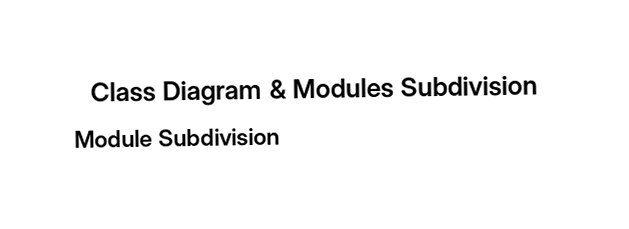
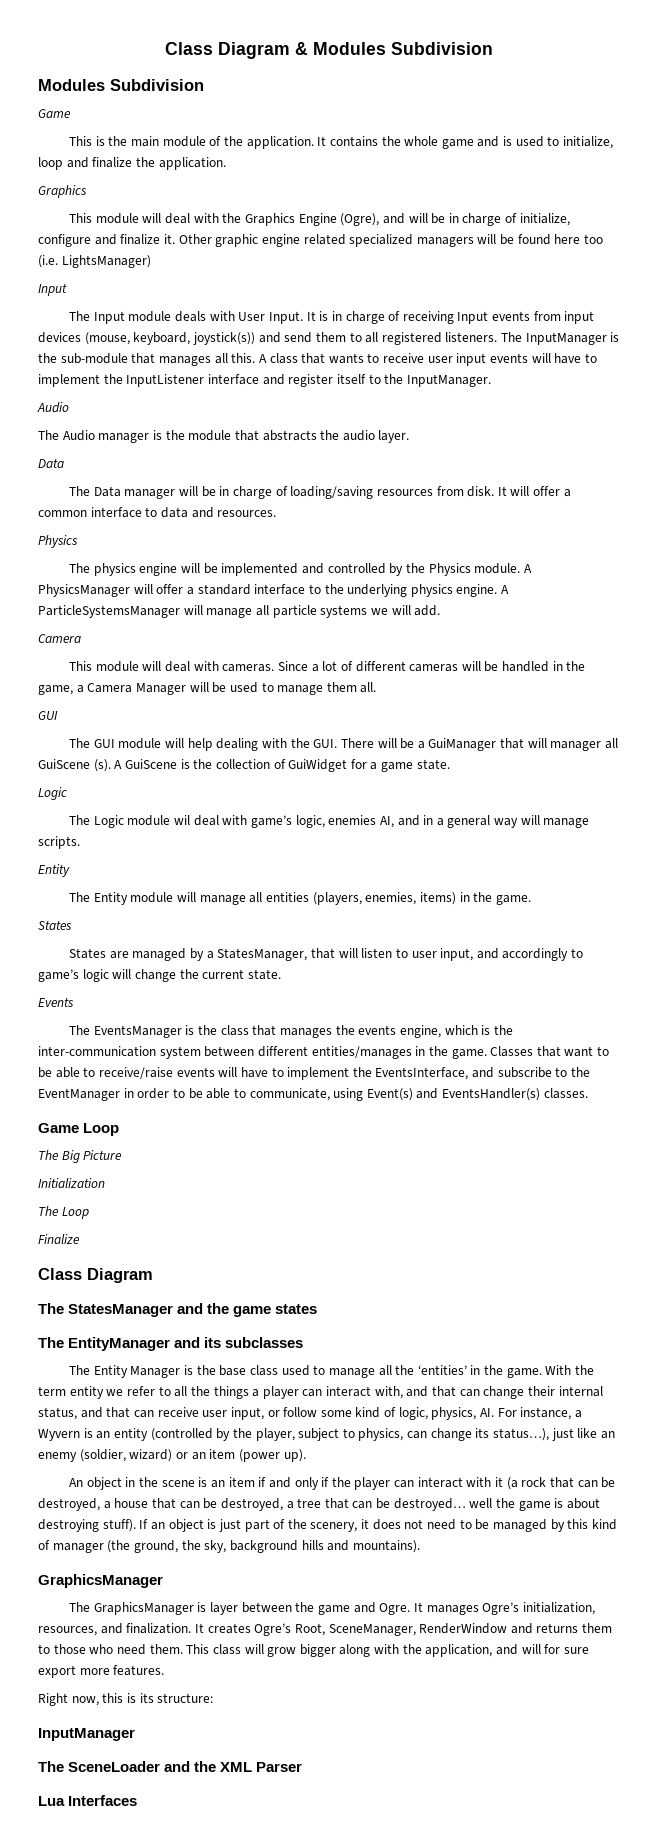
  Class Diagram & Modules Subdivision
- Module Subdivision
+ Modules Subdivision
+ Game
+ This is the main module of the application. It contains the whole game and is used to initialize, loop and finalize the application.
+ Graphics
+ This module will deal with the Graphics Engine (Ogre), and will be in charge of initialize, configure and finalize it. Other graphic engine related specialized managers will be found here too (i.e. LightsManager)
+ Input
+ The Input module deals with User Input. It is in charge of receiving Input events from input devices (mouse, keyboard, joystick(s)) and send them to all registered listeners. The InputManager is the sub-module that manages all this. A class that wants to receive user input events will have to implement the InputListener interface and register itself to the InputManager.
+ Audio
+ The Audio manager is the module that abstracts the audio layer.
+ Data
+ The Data manager will be in charge of loading/saving resources from disk. It will offer a common interface to data and resources.
+ Physics
+ The physics engine will be implemented and controlled by the Physics module. A PhysicsManager will offer a standard interface to the underlying physics engine. A ParticleSystemsManager will manage all particle systems we will add.
+ Camera
+ This module will deal with cameras. Since a lot of different cameras will be handled in the game, a Camera Manager will be used to manage them all.
+ GUI
+ The GUI module will help dealing with the GUI. There will be a GuiManager that will manager all GuiScene (s). A GuiScene is the collection of GuiWidget for a game state.
+ Logic
+ The Logic module wil deal with game’s logic, enemies AI, and in a general way will manage scripts.
+ Entity
+ The Entity module will manage all entities (players, enemies, items) in the game.
+ States
+ States are managed by a StatesManager, that will listen to user input, and accordingly to game’s logic will change the current state.
+ Events
+ The EventsManager is the class that manages the events engine, which is the inter-communication system between different entities/manages in the game. Classes that want to be able to receive/raise events will have to implement the EventsInterface, and subscribe to the EventManager in order to be able to communicate, using Event(s) and EventsHandler(s) classes.
+ Game Loop
+ The Big Picture
+ Initialization
+ The Loop
+ Finalize
+ Class Diagram
+ The StatesManager and the game states
+ The EntityManager and its subclasses
+ The Entity Manager is the base class used to manage all the ‘entities’ in the game. With the term entity we refer to all the things a player can interact with, and that can change their internal status, and that can receive user input, or follow some kind of logic, physics, AI. For instance, a Wyvern is an entity (controlled by the player, subject to physics, can change its status…), just like an enemy (soldier, wizard) or an item (power up).
+ An object in the scene is an item if and only if the player can interact with it (a rock that can be destroyed, a house that can be destroyed, a tree that can be destroyed… well the game is about destroying stuff). If an object is just part of the scenery, it does not need to be managed by this kind of manager (the ground, the sky, background hills and mountains).
+ GraphicsManager
+ The GraphicsManager is layer between the game and Ogre. It manages Ogre’s initialization, resources, and finalization. It creates Ogre’s Root, SceneManager, RenderWindow and returns them to those who need them. This class will grow bigger along with the application, and will for sure export more features.
+ Right now, this is its structure:
+ InputManager
+ The SceneLoader and the XML Parser
+ Lua Interfaces

